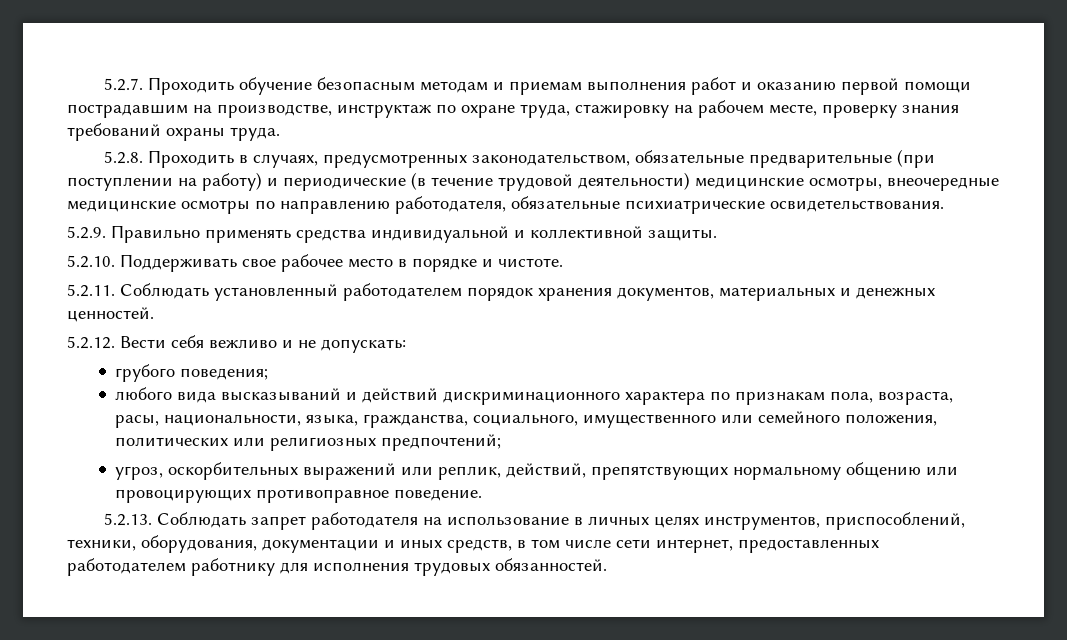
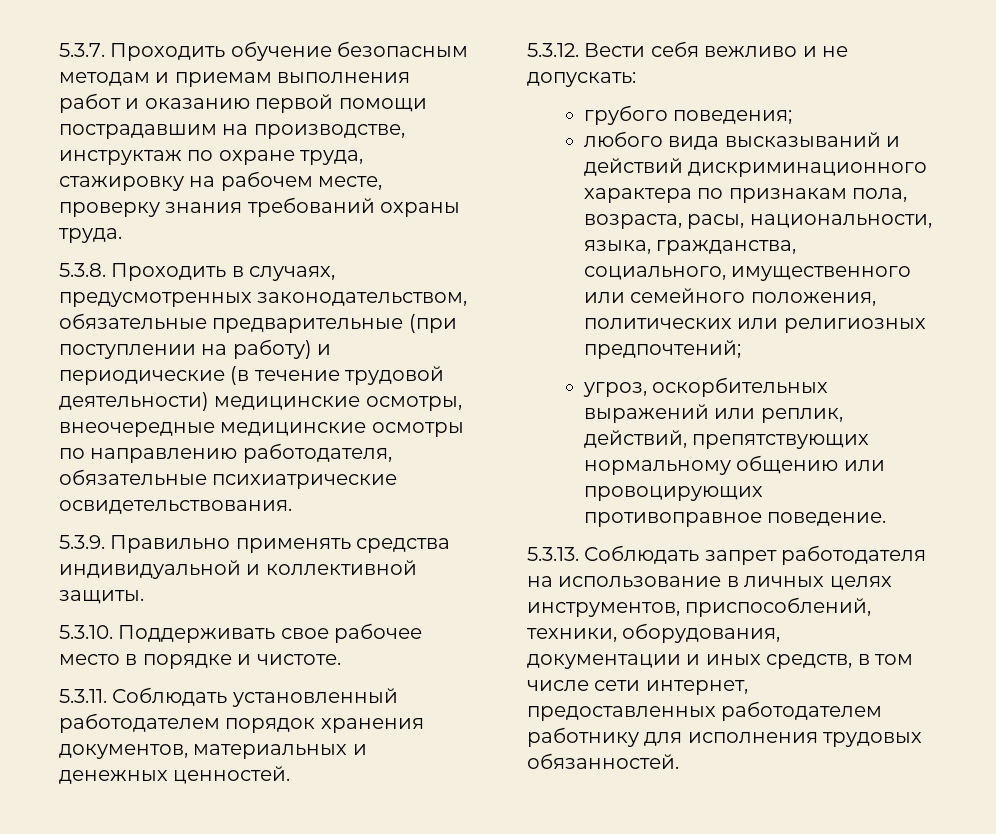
- 5.2.7. Проходить обучение безопасным методам и приемам выполнения работ и оказанию первой помощи пострадавшим на производстве, инструктаж по охране труда, стажировку на рабочем месте, проверку знания требований охраны труда.
+ 5.3.7. Проходить обучение безопасным методам и приемам выполнения работ и оказанию первой помощи пострадавшим на производстве, инструктаж по охране труда, стажировку на рабочем месте, проверку знания требований охраны труда.
- 5.2.8. Проходить в случаях, предусмотренных законодательством, обязательные предварительные (при поступлении на работу) и периодические (в течение трудовой деятельности) медицинские осмотры, внеочередные медицинские осмотры по направлению работодателя, обязательные психиатрические освидетельствования.
+ 5.3.8. Проходить в случаях, предусмотренных законодательством, обязательные предварительные (при поступлении на работу) и периодические (в течение трудовой деятельности) медицинские осмотры, внеочередные медицинские осмотры по направлению работодателя, обязательные психиатрические освидетельствования.
- 5.2.9. Правильно применять средства индивидуальной и коллективной защиты.
+ 5.3.9. Правильно применять средства индивидуальной и коллективной защиты.
- 5.2.10. Поддерживать свое рабочее место в порядке и чистоте.
+ 5.3.10. Поддерживать свое рабочее место в порядке и чистоте.
- 5.2.11. Соблюдать установленный работодателем порядок хранения документов, материальных и денежных ценностей.
+ 5.3.11. Соблюдать установленный работодателем порядок хранения документов, материальных и денежных ценностей.
- 5.2.12. Вести себя вежливо и не допускать:
+ 5.3.12. Вести себя вежливо и не допускать:
- 5.2.13. Соблюдать запрет работодателя на использование в личных целях инструментов, приспособлений, техники, оборудования, документации и иных средств, в том числе сети интернет, предоставленных работодателем работнику для исполнения трудовых обязанностей.
+ 5.3.13. Соблюдать запрет работодателя на использование в личных целях инструментов, приспособлений, техники, оборудования, документации и иных средств, в том числе сети интернет, предоставленных работодателем работнику для исполнения трудовых обязанностей.

